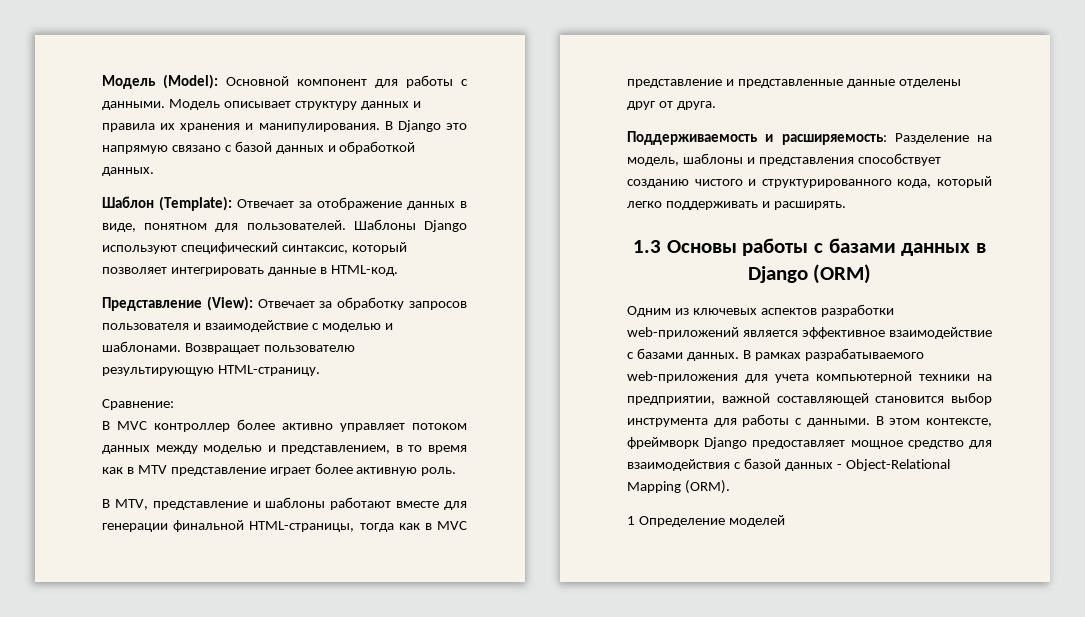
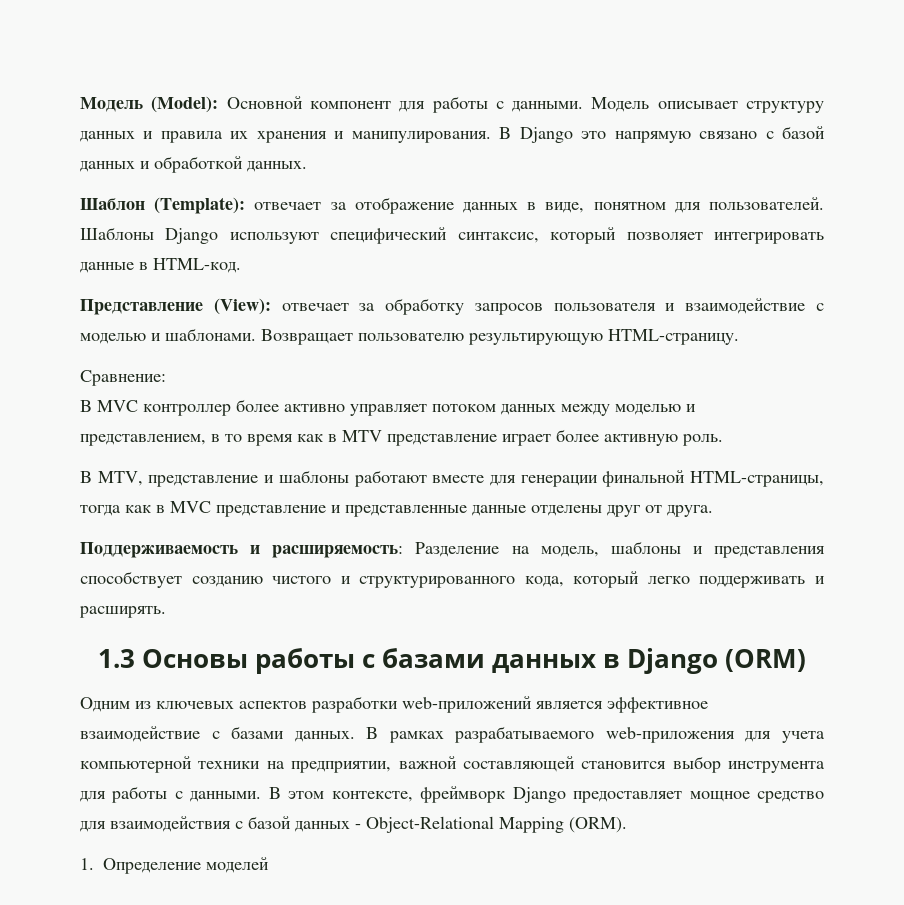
- Шаблон (Template): Отвечает за отображение данных в виде, понятном для пользователей.
+ Шаблон (Template): отвечает за отображение данных в виде, понятном для пользователей.
- Представление (View): Отвечает за обработку запросов пользователя и взаимодействие с моделью и шаблонами.
+ Представление (View): отвечает за обработку запросов пользователя и взаимодействие с моделью и шаблонами.
- 1 Определение моделей
+ 1. Определение моделей

